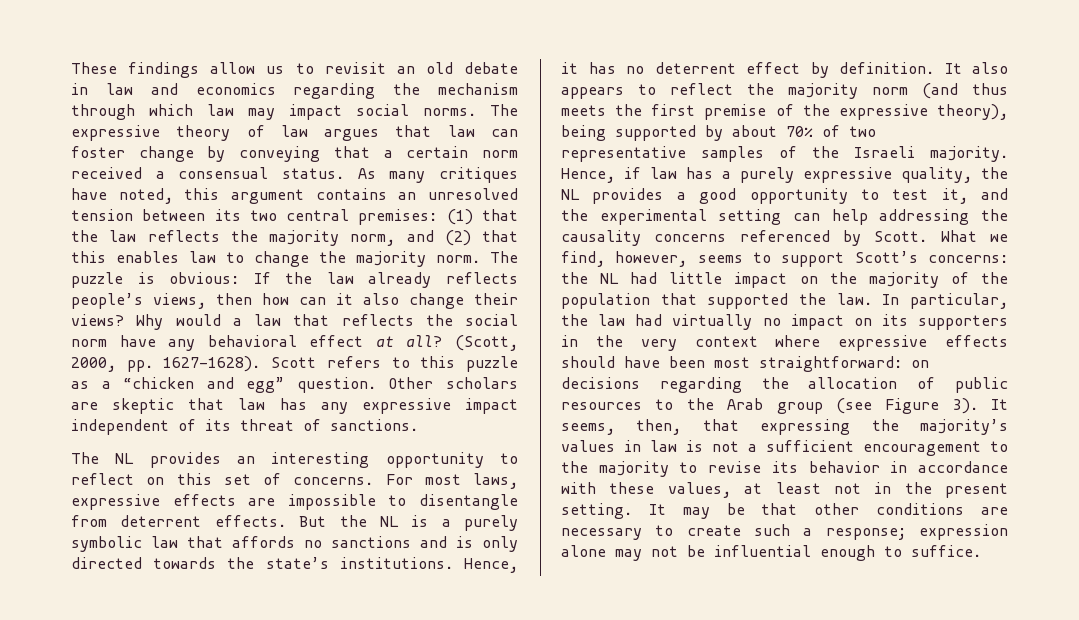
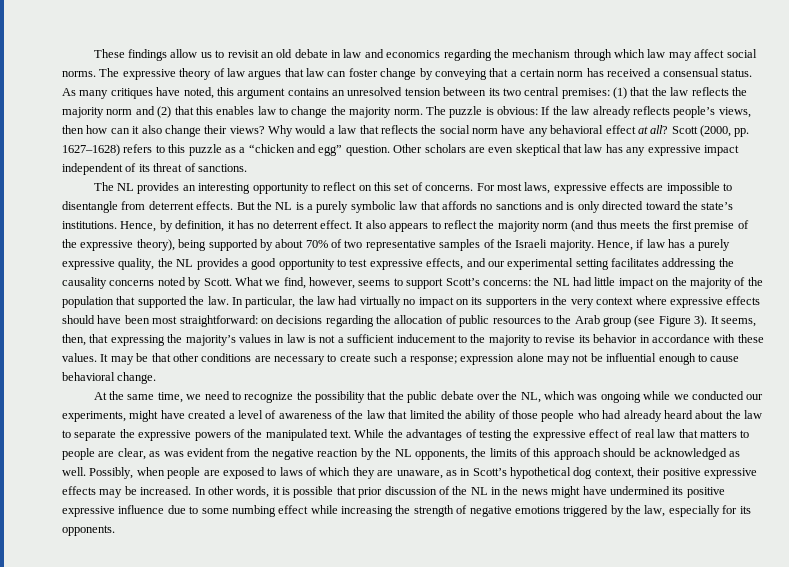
- These findings allow us to revisit an old debate in law and economics regarding the mechanism through which law may impact social norms.
+ These findings allow us to revisit an old debate in law and economics regarding the mechanism through which law may affect social norms.
- The expressive theory of law argues that law can foster change by conveying that a certain norm received a consensual status.
+ The expressive theory of law argues that law can foster change by conveying that a certain norm has received a consensual status.
- As many critiques have noted, this argument contains an unresolved tension between its two central premises: (1) that the law reflects the majority norm, and (2) that this enables law to change the majority norm.
+ As many critiques have noted, this argument contains an unresolved tension between its two central premises: (1) that the law reflects the majority norm and (2) that this enables law to change the majority norm.
- (Scott, 2000, pp. 1627-1628). Scott refers to this puzzle as a “chicken and egg” question.
+ Scott (2000, pp. 1627–1628) refers to this puzzle as a “chicken and egg” question.
- Other scholars are skeptic that law has any expressive impact independent of its threat of sanctions.
+ Other scholars are even skeptical that law has any expressive impact independent of its threat of sanctions.
- But the NL is a purely symbolic law that affords no sanctions and is only directed towards the state’s institutions.
+ But the NL is a purely symbolic law that affords no sanctions and is only directed toward the state’s institutions.
- Hence, it has no deterrent effect by definition.
+ Hence, by definition, it has no deterrent effect.
- Hence, if law has a purely expressive quality, the NL provides a good opportunity to test it, and the experimental setting can help addressing the causality concerns referenced by Scott.
+ Hence, if law has a purely expressive quality, the NL provides a good opportunity to test expressive effects, and our experimental setting facilitates addressing the causality concerns noted by Scott.
- It seems, then, that expressing the majority’s values in law is not a sufficient encouragement to the majority to revise its behavior in accordance with these values, at least not in the present setting.
+ It seems, then, that expressing the majority’s values in law is not a sufficient inducement to the majority to revise its behavior in accordance with these values.
- It may be that other conditions are necessary to create such a response; expression alone may not be influential enough to suffice.
+ It may be that other conditions are necessary to create such a response; expression alone may not be influential enough to cause behavioral change.
+ At the same time, we need to recognize the possibility that the public debate over the NL, which was ongoing while we conducted our experiments, might have created a level of awareness of the law that limited the ability of those people who had already heard about the law to separate the expressive powers of the manipulated text. While the advantages of testing the expressive effect of real law that matters to people are clear, as was evident from the negative reaction by the NL opponents, the limits of this approach should be acknowledged as well. Possibly, when people are exposed to laws of which they are unaware, as in Scott’s hypothetical dog context, their positive expressive effects may be increased. In other words, it is possible that prior discussion of the NL in the news might have undermined its positive expressive influence due to some numbing effect while increasing the strength of negative emotions triggered by the law, especially for its opponents.

